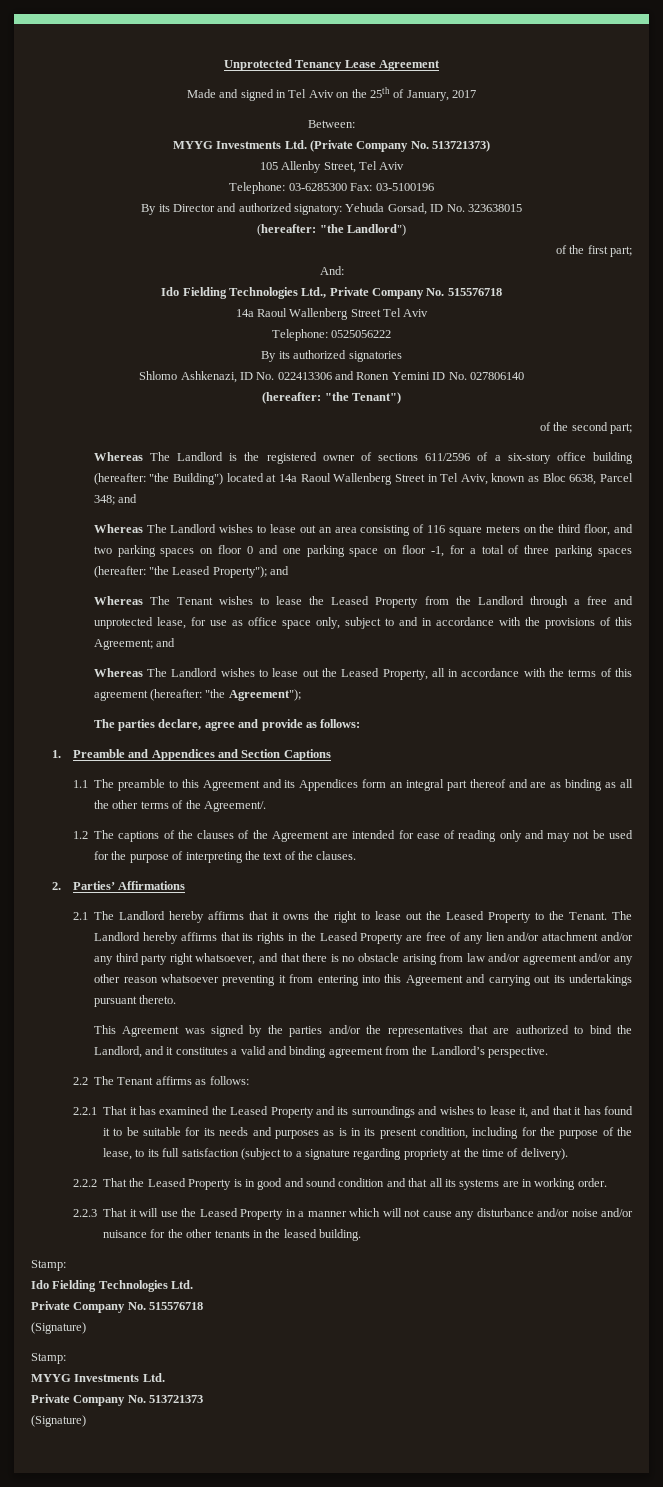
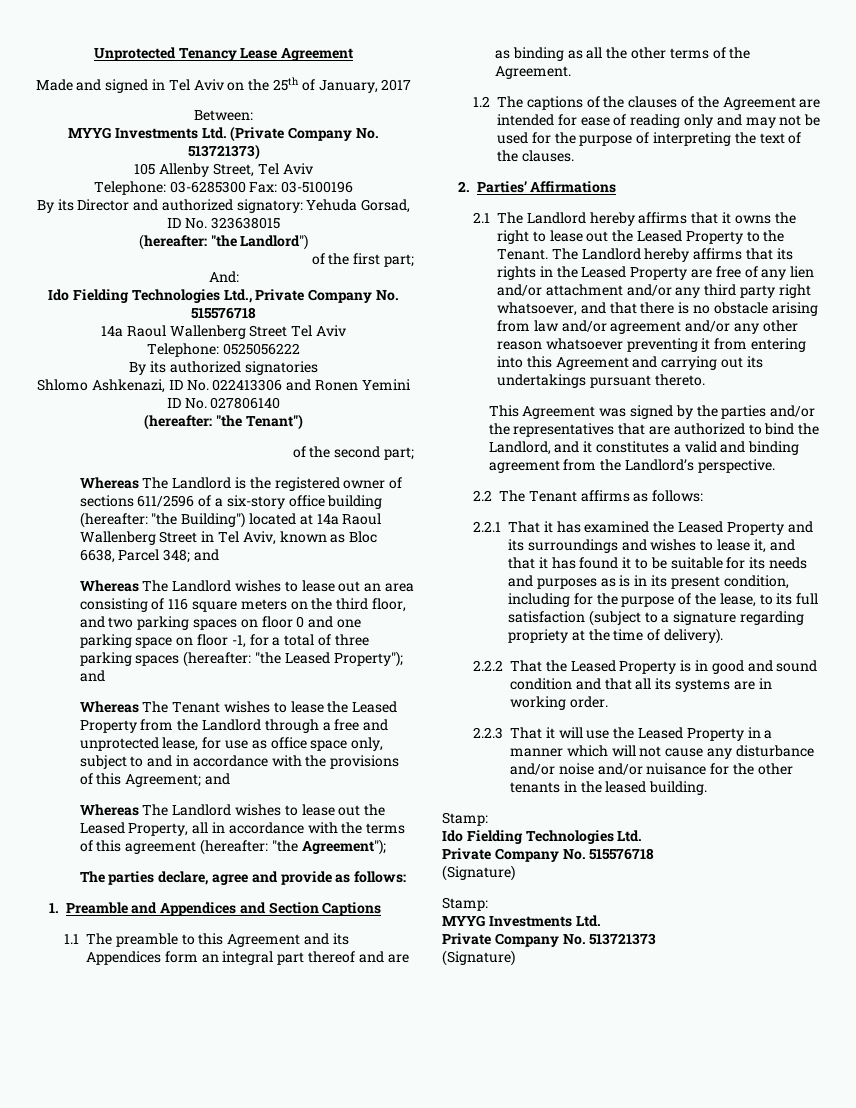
- 1.1 The preamble to this Agreement and its Appendices form an integral part thereof and are as binding as all the other terms of the Agreement/.
+ 1.1 The preamble to this Agreement and its Appendices form an integral part thereof and are as binding as all the other terms of the Agreement.

